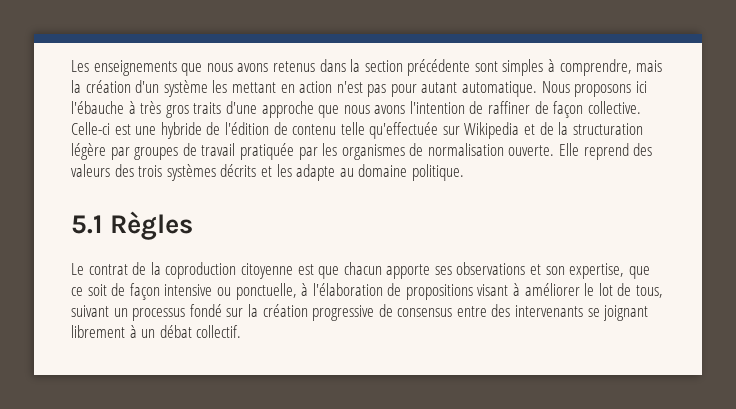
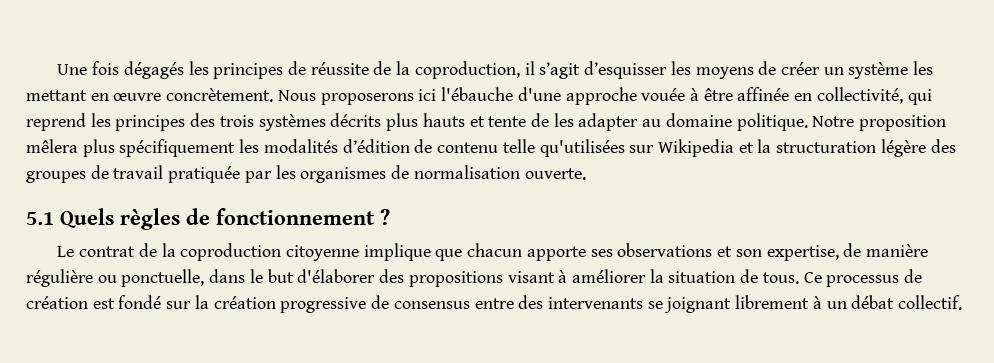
- Les enseignements que nous avons retenus dans la section précédente sont simples à comprendre, mais la création d'un système les mettant en action n'est pas pour autant automatique. Nous proposons ici l'ébauche à très gros traits d'une approche que nous avons l'intention de raffiner de façon collective. Celle-ci est une hybride de l'édition de contenu telle qu'effectuée sur Wikipedia et de la structuration légère par groupes de travail pratiquée par les organismes de normalisation ouverte. Elle reprend des valeurs des trois systèmes décrits et les adapte au domaine politique.
- 5.1 Règles
+ Une fois dégagés les principes de réussite de la coproduction, il s’agit d’esquisser les moyens de créer un système les mettant en œuvre concrètement. Nous proposerons ici l'ébauche d'une approche vouée à être affinée en collectivité, qui reprend les principes des trois systèmes décrits plus hauts et tente de les adapter au domaine politique. Notre proposition mêlera plus spécifiquement les modalités d’édition de contenu telle qu'utilisées sur Wikipedia et la structuration légère des groupes de travail pratiquée par les organismes de normalisation ouverte.
+ 5.1 Quels règles de fonctionnement ?
- Le contrat de la coproduction citoyenne est que chacun apporte ses observations et son expertise, que ce soit de façon intensive ou ponctuelle, à l'élaboration de propositions visant à améliorer le lot de tous, suivant un processus fondé sur la création progressive de consensus entre des intervenants se joignant librement à un débat collectif.
+ Le contrat de la coproduction citoyenne implique que chacun apporte ses observations et son expertise, de manière régulière ou ponctuelle, dans le but d'élaborer des propositions visant à améliorer la situation de tous. Ce processus de création est fondé sur la création progressive de consensus entre des intervenants se joignant librement à un débat collectif.

